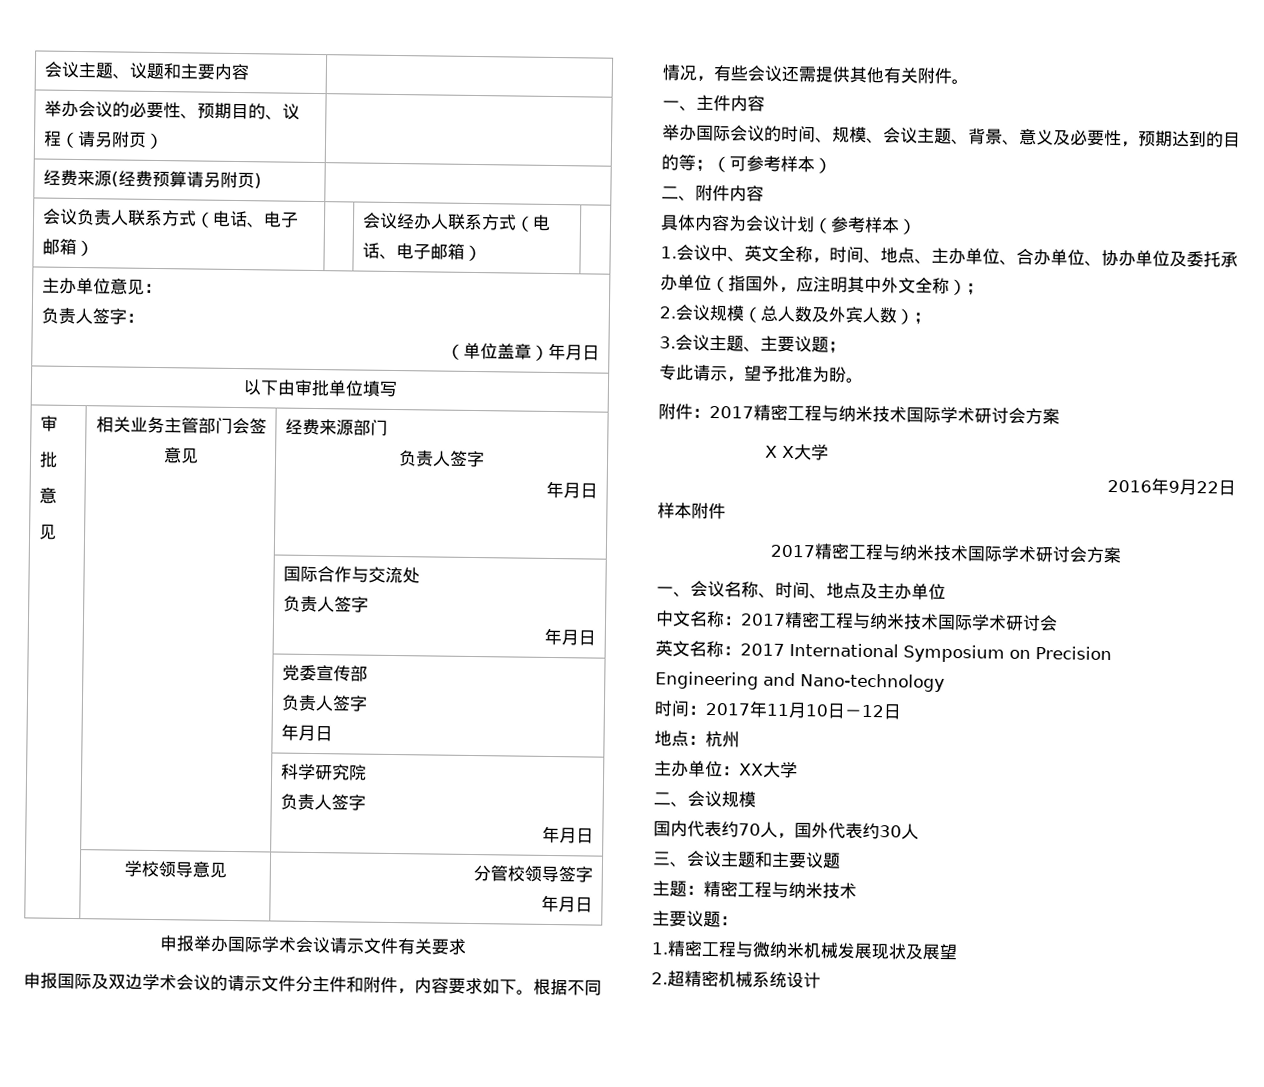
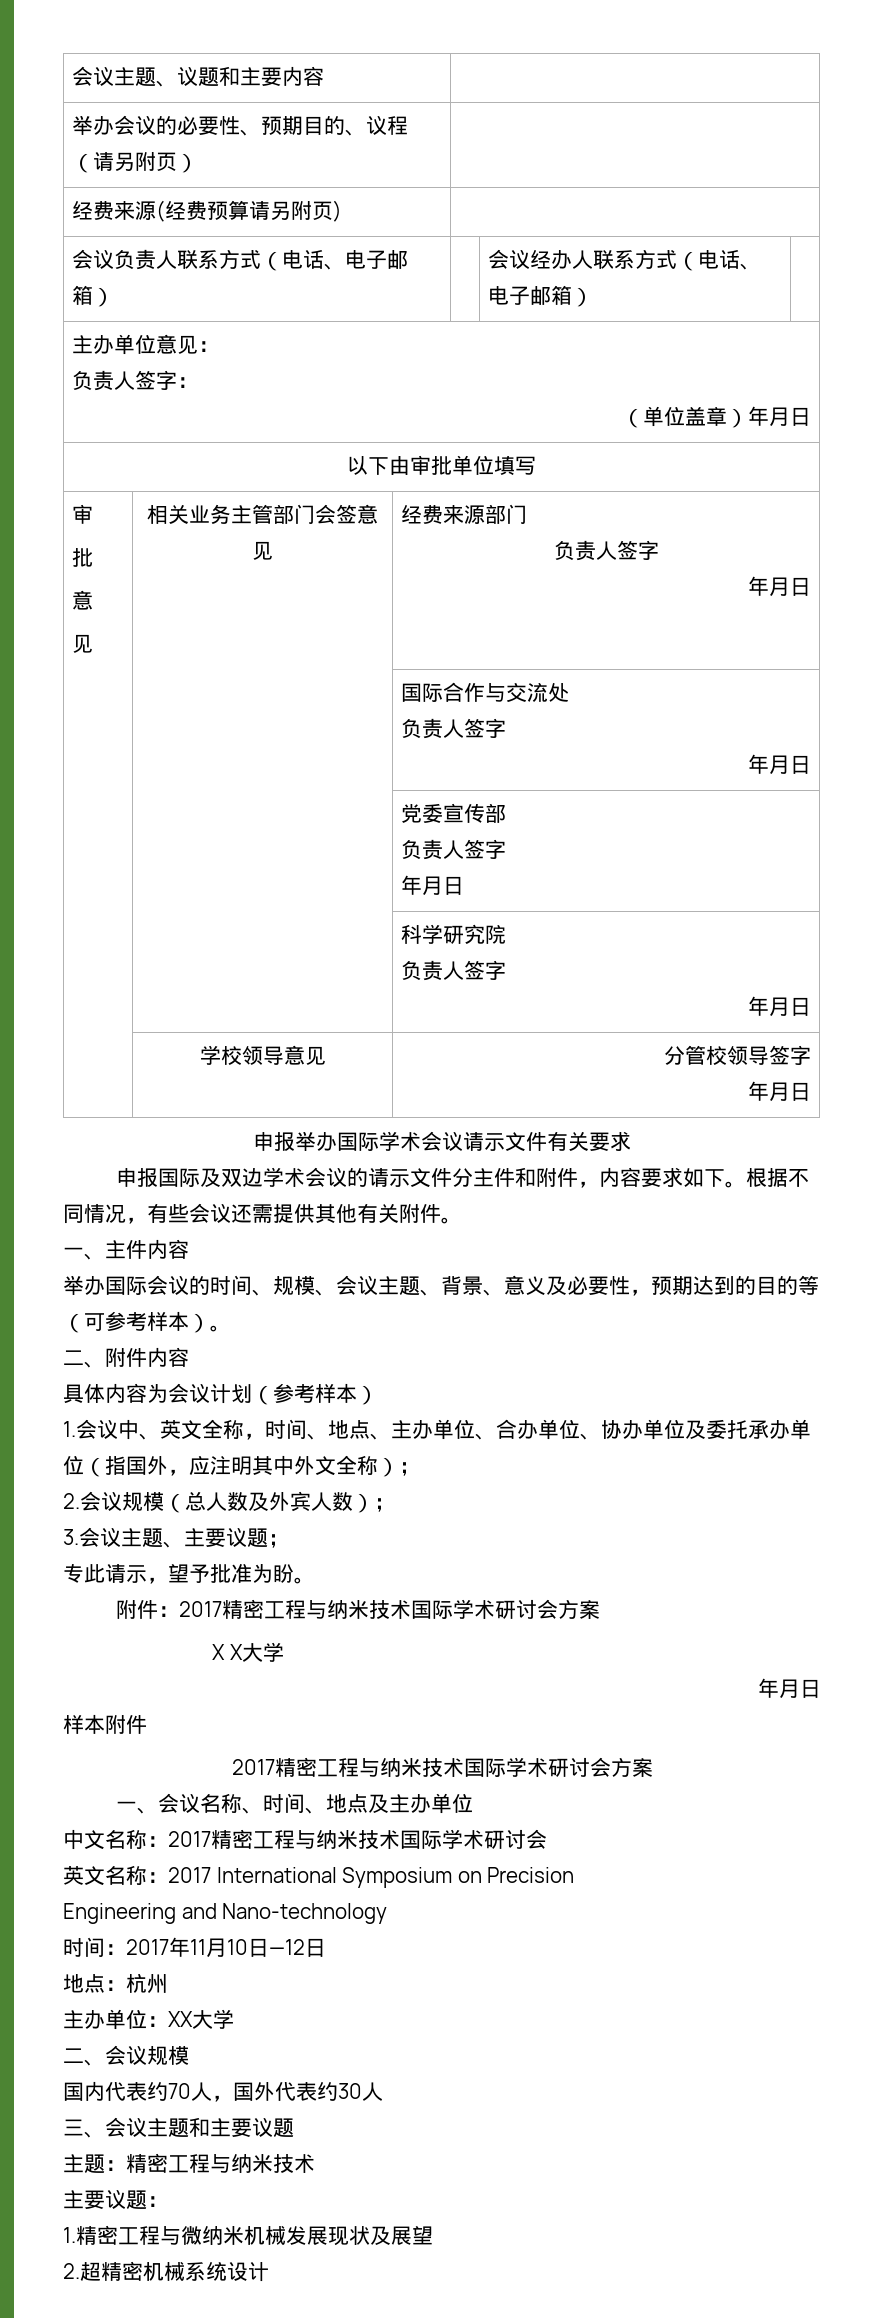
- 举办国际会议的时间、规模、会议主题、背景、意义及必要性，预期达到的目的等；（可参考样本）
+ 举办国际会议的时间、规模、会议主题、背景、意义及必要性，预期达到的目的等（可参考样本）。
  X X大学
- 2016年9月22日
+ 年月日
- 时间：2017年11月10日－12日
+ 时间：2017年11月10日—12日

